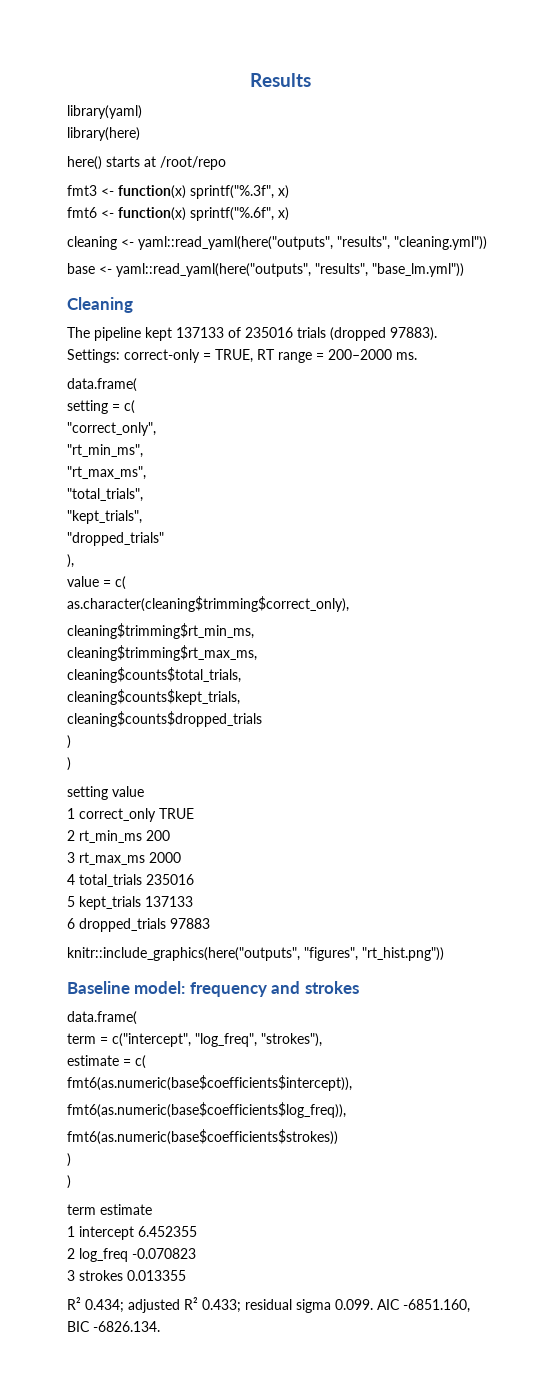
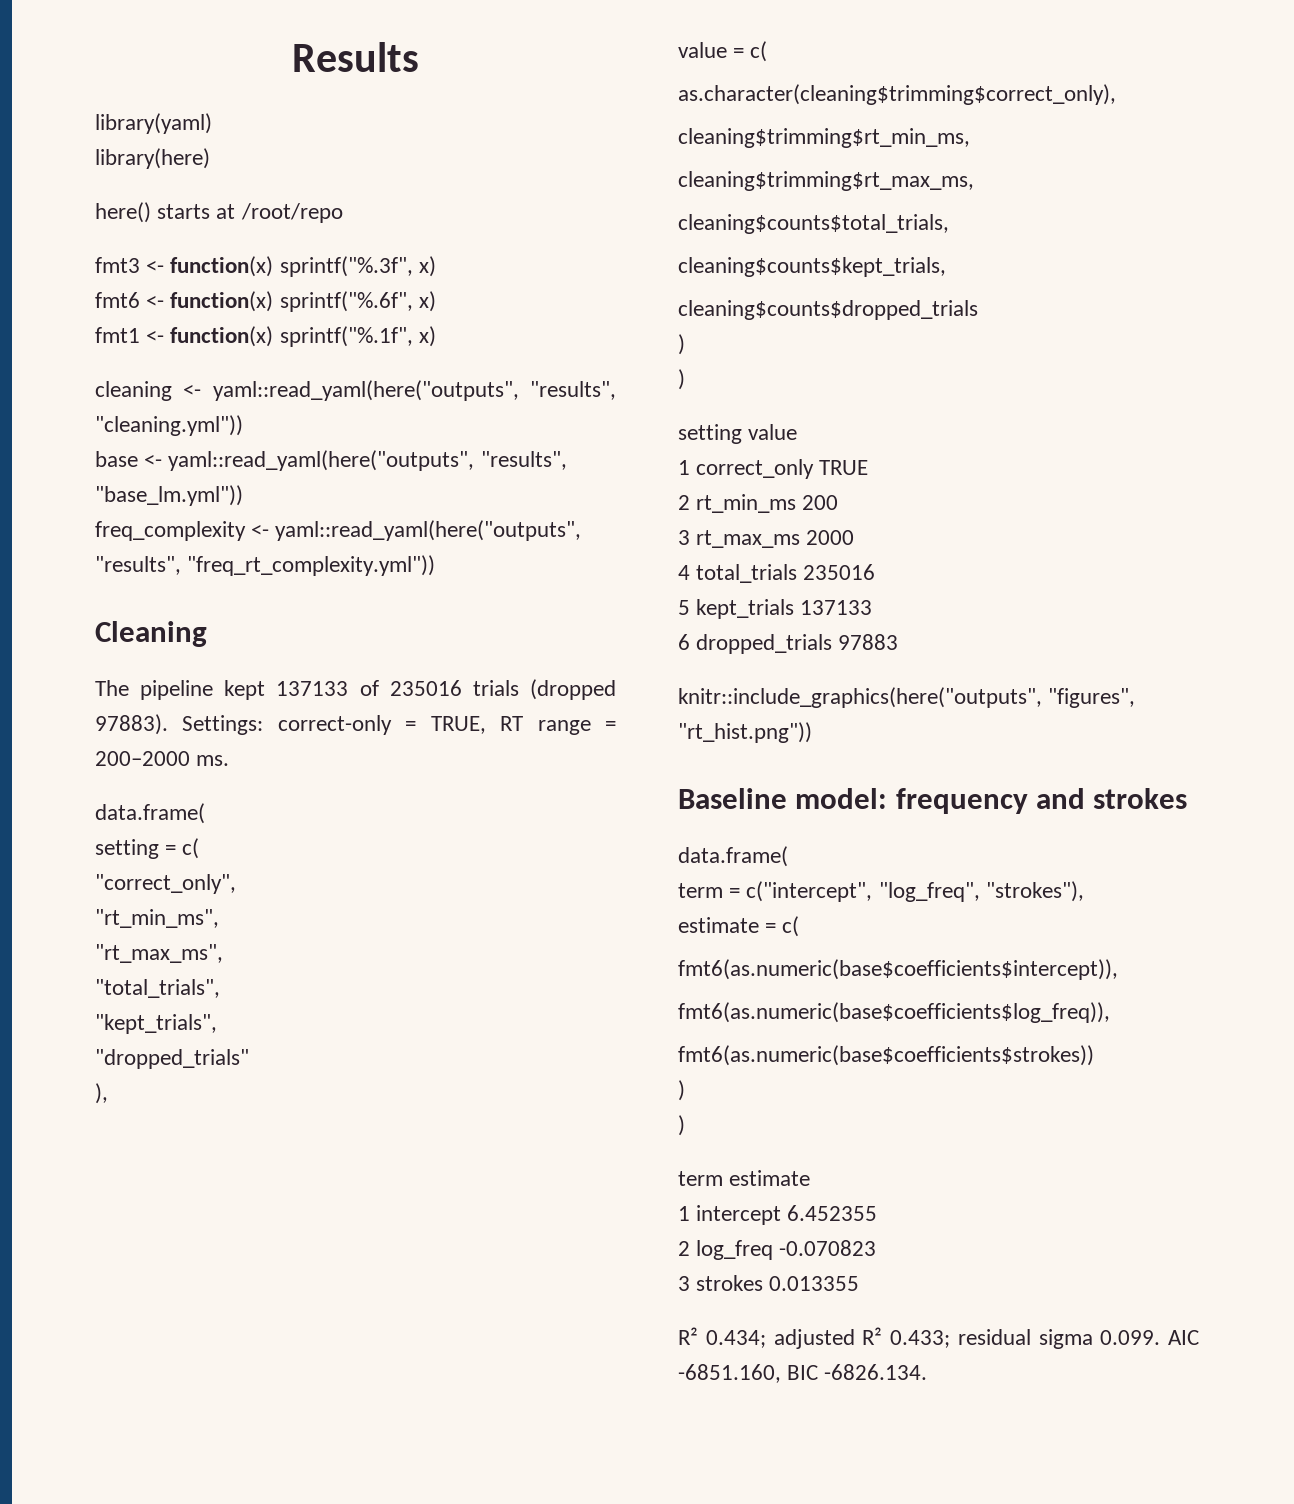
+ fmt1 <- function(x) sprintf("%.1f", x)
+ freq_complexity <- yaml::read_yaml(here("outputs", "results", "freq_rt_complexity.yml"))

